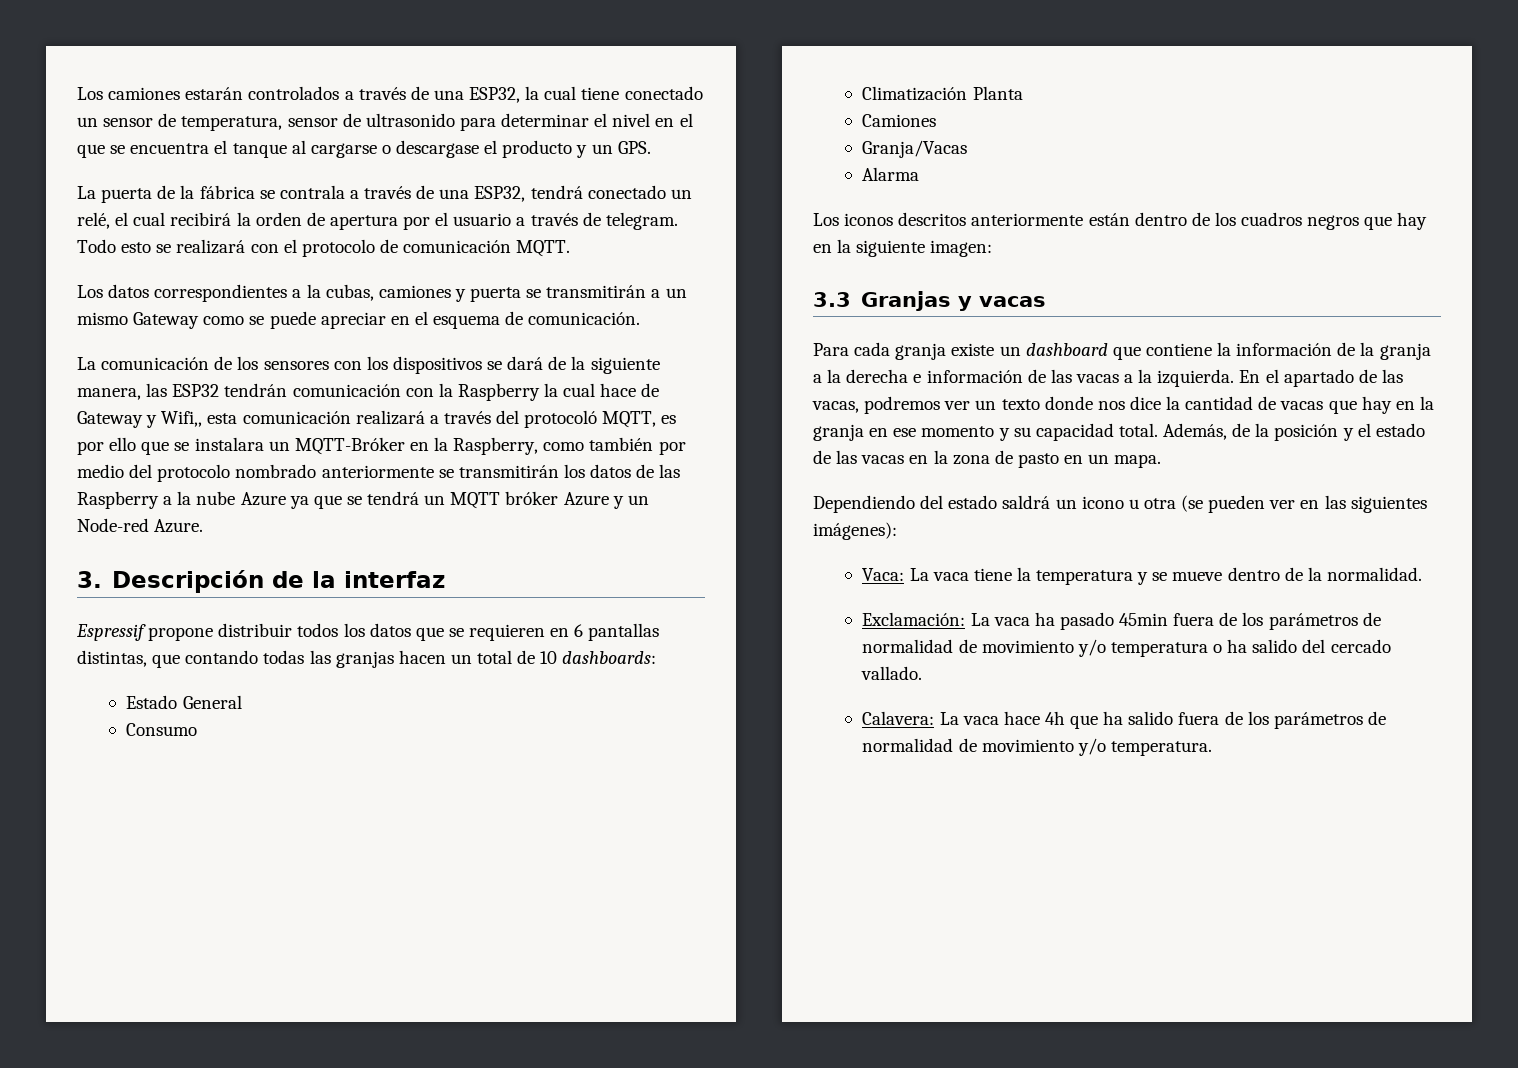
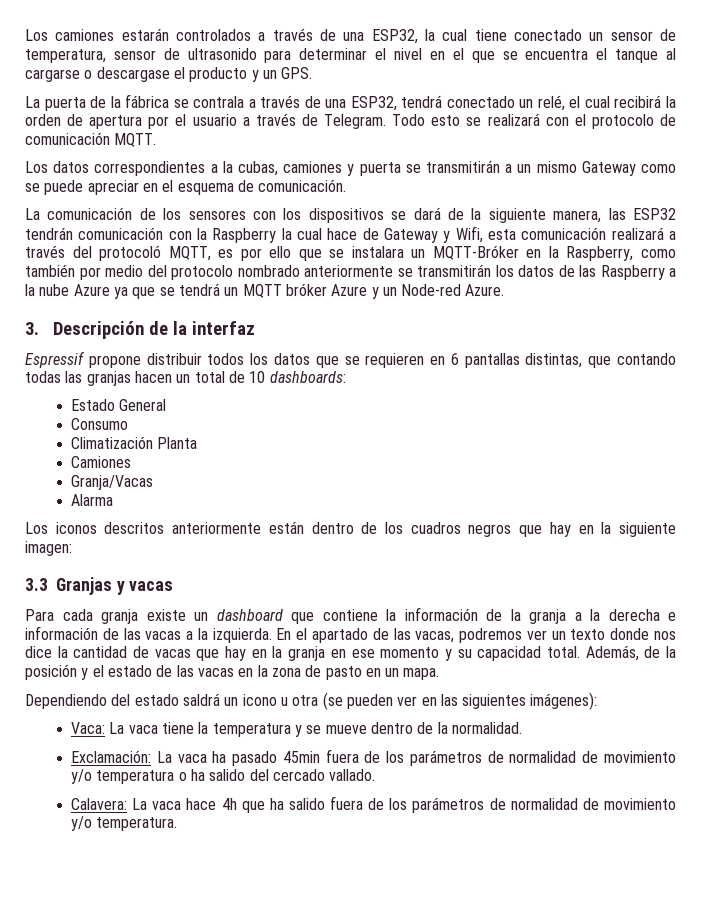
- La puerta de la fábrica se contrala a través de una ESP32, tendrá conectado un relé, el cual recibirá la orden de apertura por el usuario a través de telegram.
+ La puerta de la fábrica se contrala a través de una ESP32, tendrá conectado un relé, el cual recibirá la orden de apertura por el usuario a través de Telegram.
- La comunicación de los sensores con los dispositivos se dará de la siguiente manera, las ESP32 tendrán comunicación con la Raspberry la cual hace de Gateway y Wifi,, esta comunicación realizará a través del protocoló MQTT, es por ello que se instalara un MQTT-Bróker en la Raspberry, como también por medio del protocolo nombrado anteriormente se transmitirán los datos de las Raspberry a la nube Azure ya que se tendrá un MQTT bróker Azure y un Node-red Azure.
+ La comunicación de los sensores con los dispositivos se dará de la siguiente manera, las ESP32 tendrán comunicación con la Raspberry la cual hace de Gateway y Wifi, esta comunicación realizará a través del protocoló MQTT, es por ello que se instalara un MQTT-Bróker en la Raspberry, como también por medio del protocolo nombrado anteriormente se transmitirán los datos de las Raspberry a la nube Azure ya que se tendrá un MQTT bróker Azure y un Node-red Azure.

